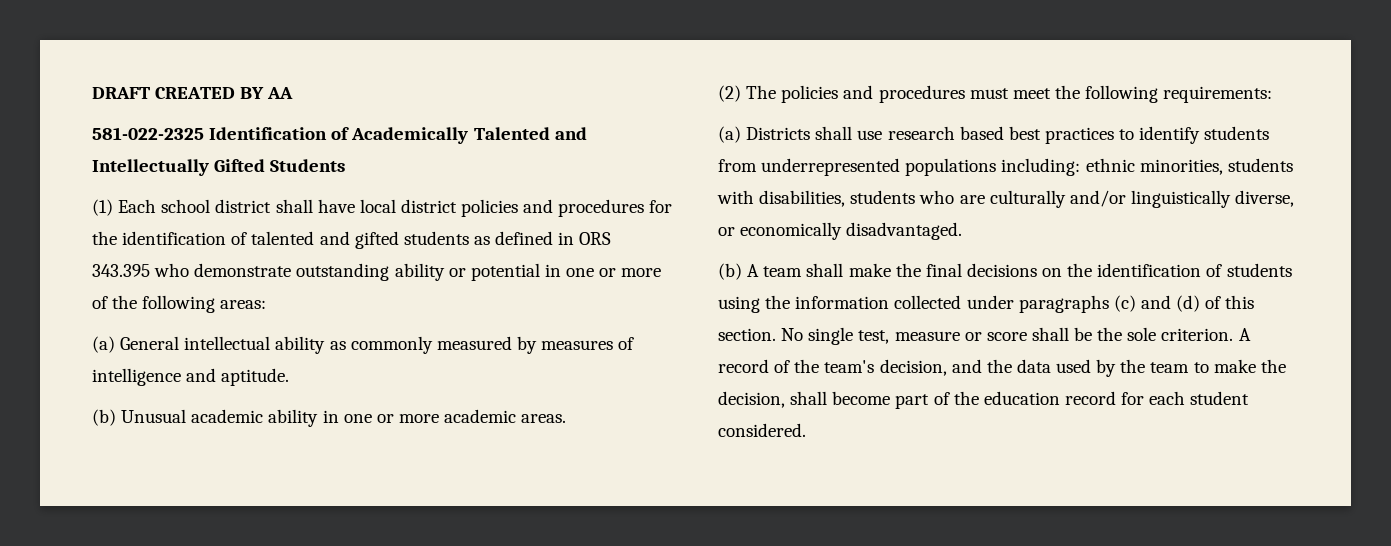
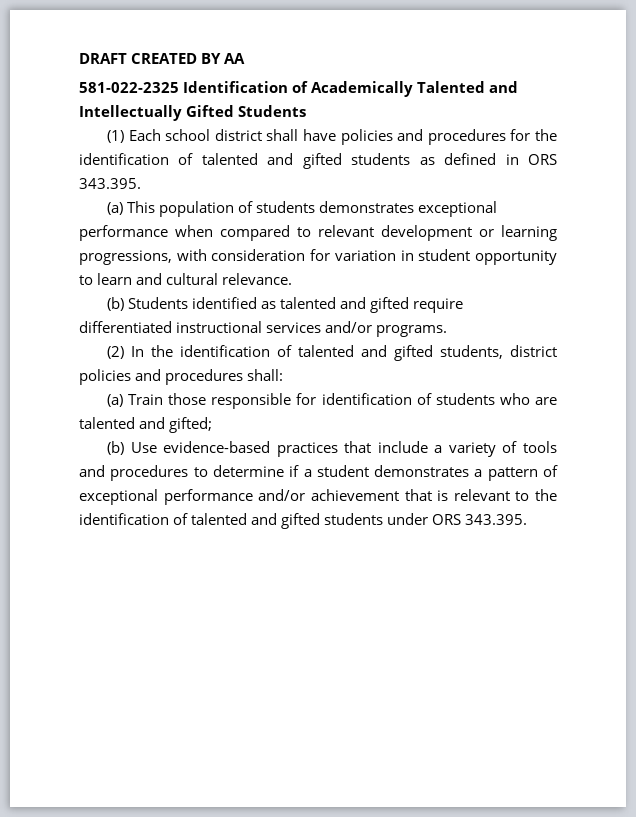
- (1) Each school district shall have local district policies and procedures for the identification of talented and gifted students as defined in ORS 343.395 who demonstrate outstanding ability or potential in one or more of the following areas:
- (a) General intellectual ability as commonly measured by measures of intelligence and aptitude.
- (b) Unusual academic ability in one or more academic areas.
- (2) The policies and procedures must meet the following requirements:
- (a) Districts shall use research based best practices to identify students from underrepresented populations including: ethnic minorities, students with disabilities, students who are culturally and/or linguistically diverse, or economically disadvantaged.
- (b) A team shall make the final decisions on the identification of students using the information collected under paragraphs (c) and (d) of this section. No single test, measure or score shall be the sole criterion. A record of the team's decision, and the data used by the team to make the decision, shall become part of the education record for each student considered.
+ (1) Each school district shall have policies and procedures for the identification of talented and gifted students as defined in ORS 343.395.
+ (a) This population of students demonstrates exceptional performance when compared to relevant development or learning progressions, with consideration for variation in student opportunity to learn and cultural relevance.
+ (b) Students identified as talented and gifted require differentiated instructional services and/or programs.
+ (2) In the identification of talented and gifted students, district policies and procedures shall:
+ (a) Train those responsible for identification of students who are talented and gifted;
+ (b) Use evidence-based practices that include a variety of tools and procedures to determine if a student demonstrates a pattern of exceptional performance and/or achievement that is relevant to the identification of talented and gifted students under ORS 343.395.

